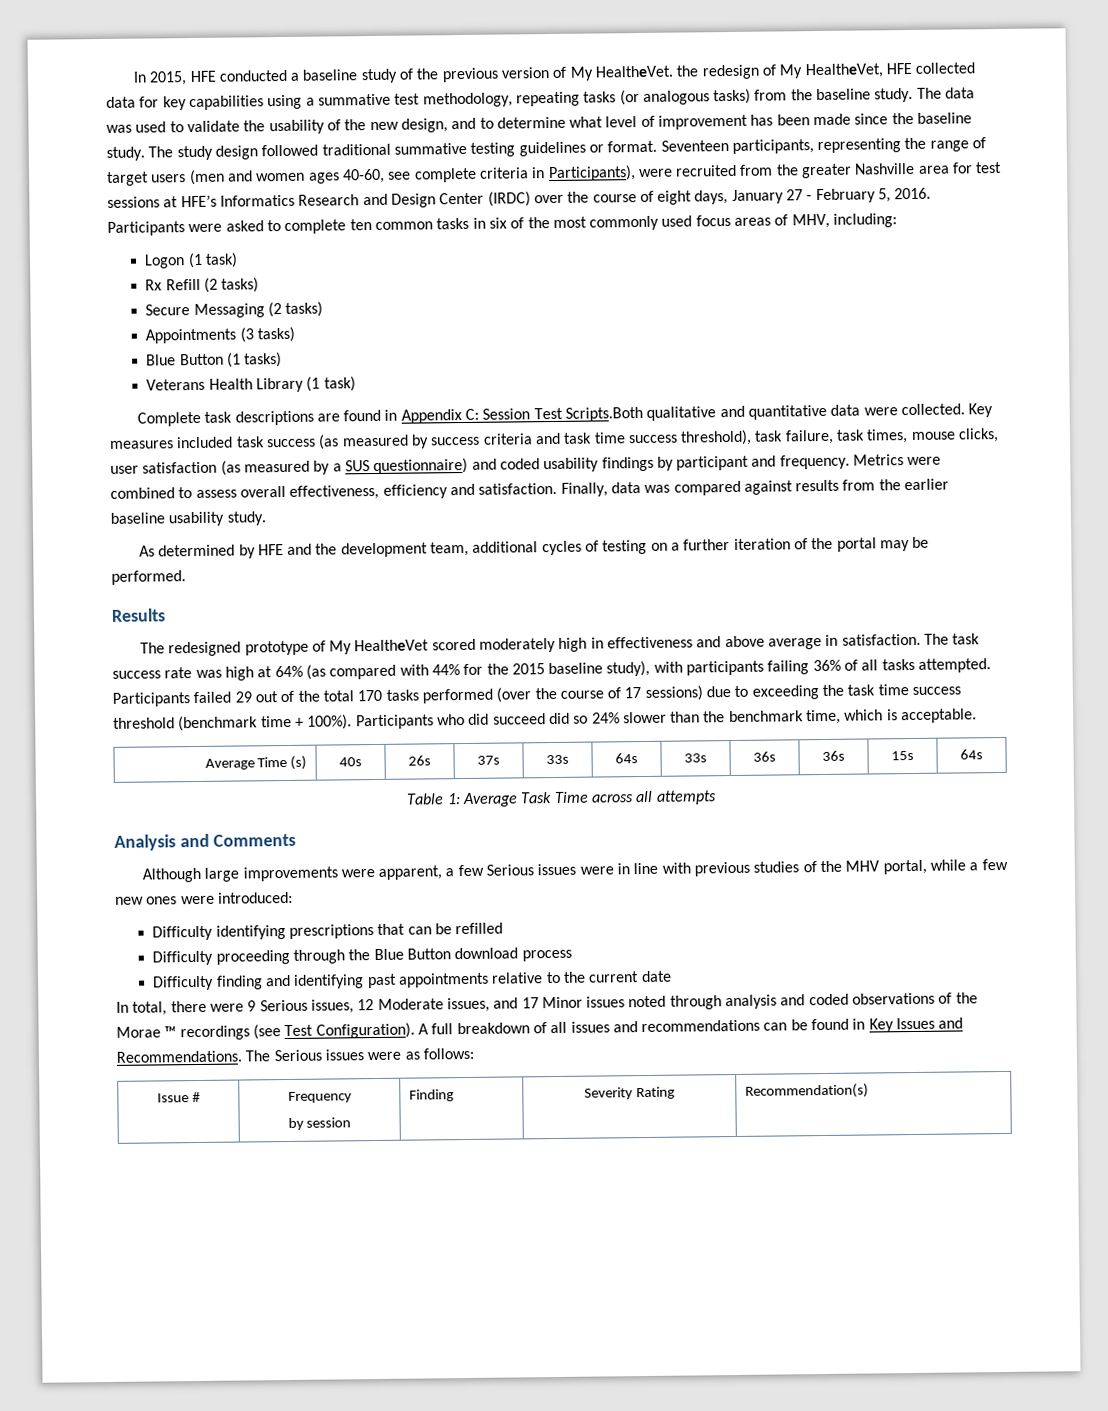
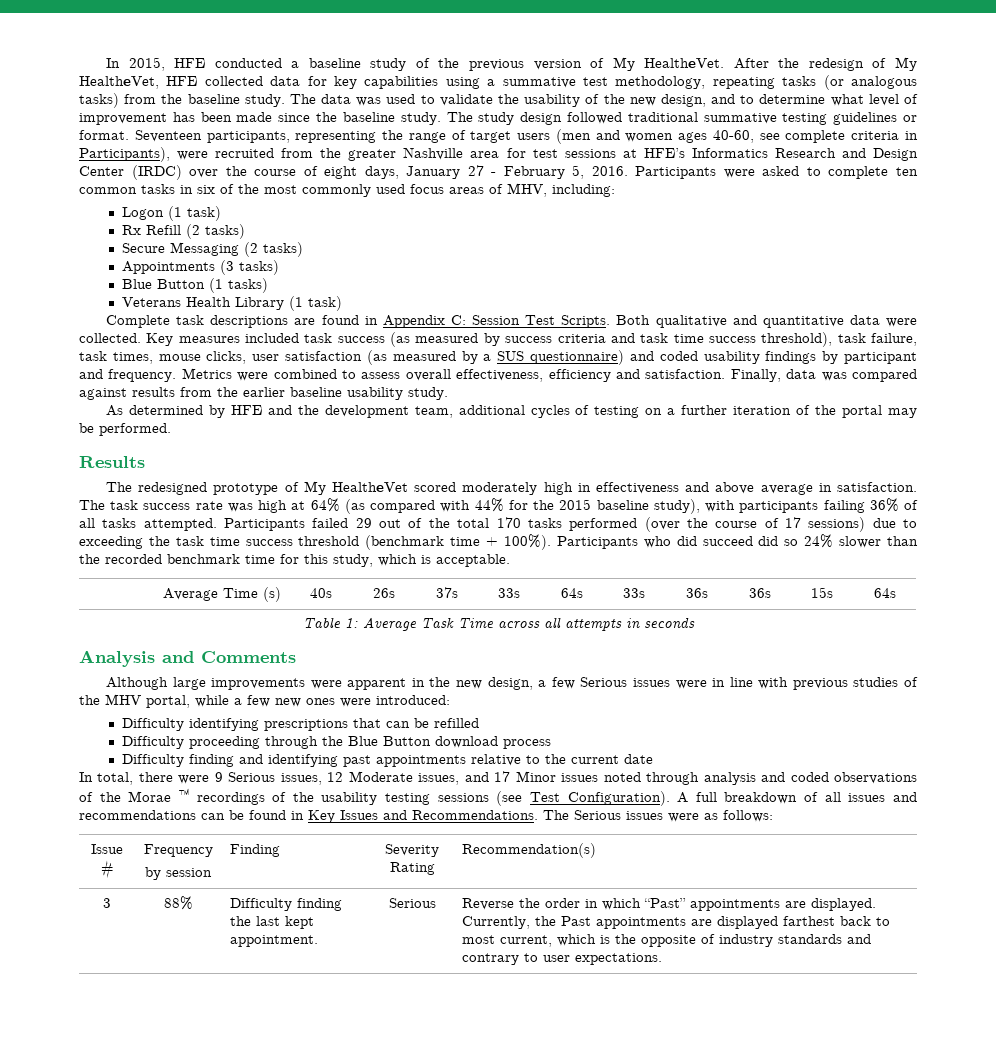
- In 2015, HFE conducted a baseline study of the previous version of My HealtheVet. the redesign of My HealtheVet, HFE collected data for key capabilities using a summative test methodology, repeating tasks (or analogous tasks) from the baseline study.
+ In 2015, HFE conducted a baseline study of the previous version of My HealtheVet. After the redesign of My HealtheVet, HFE collected data for key capabilities using a summative test methodology, repeating tasks (or analogous tasks) from the baseline study.
- Complete task descriptions are found in Appendix C: Session Test Scripts.Both qualitative and quantitative data were collected.
+ Complete task descriptions are found in Appendix C: Session Test Scripts. Both qualitative and quantitative data were collected.
- Participants who did succeed did so 24% slower than the benchmark time, which is acceptable.
+ Participants who did succeed did so 24% slower than the recorded benchmark time for this study, which is acceptable.
- Table 1: Average Task Time across all attempts
+ Table 1: Average Task Time across all attempts in seconds
- Although large improvements were apparent, a few Serious issues were in line with previous studies of the MHV portal, while a few new ones were introduced:
+ Although large improvements were apparent in the new design, a few Serious issues were in line with previous studies of the MHV portal, while a few new ones were introduced:
- In total, there were 9 Serious issues, 12 Moderate issues, and 17 Minor issues noted through analysis and coded observations of the Morae ™ recordings (see Test Configuration).
+ In total, there were 9 Serious issues, 12 Moderate issues, and 17 Minor issues noted through analysis and coded observations of the Morae ™ recordings of the usability testing sessions (see Test Configuration).
+ 3 | 88% | Difficulty finding the last kept appointment. | Serious | Reverse the order in which “Past” appointments are displayed. Currently, the Past appointments are displayed farthest back to most current, which is the opposite of industry standards and contrary to user expectations.

